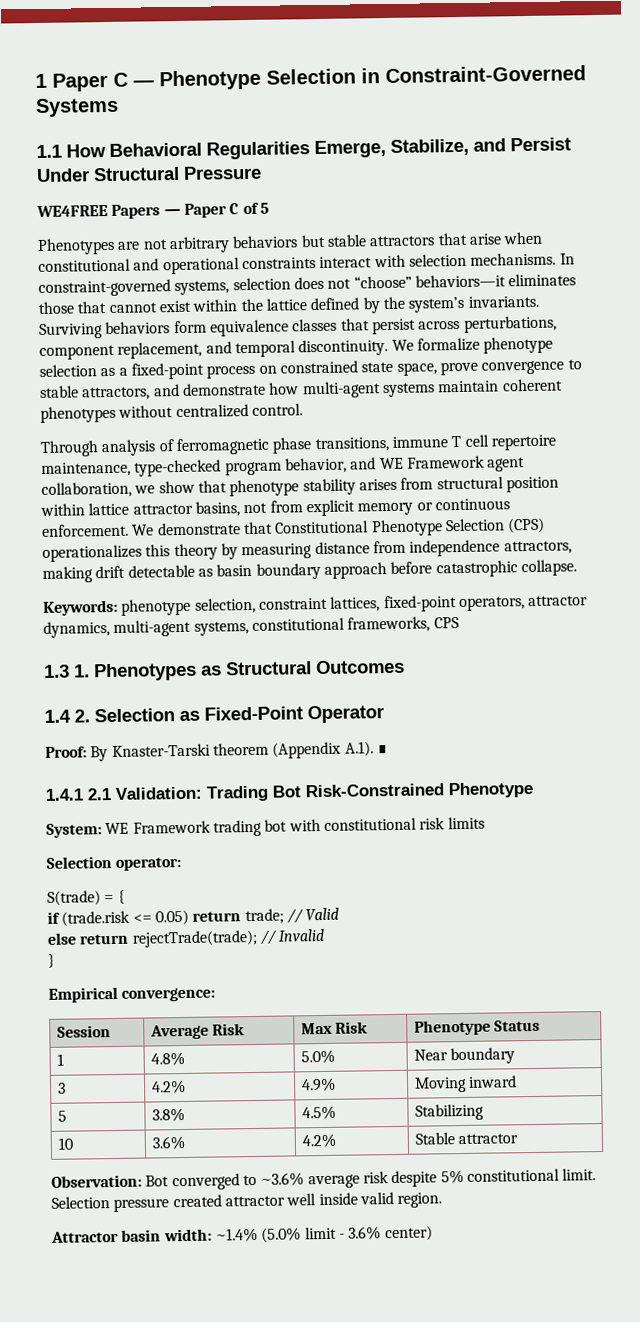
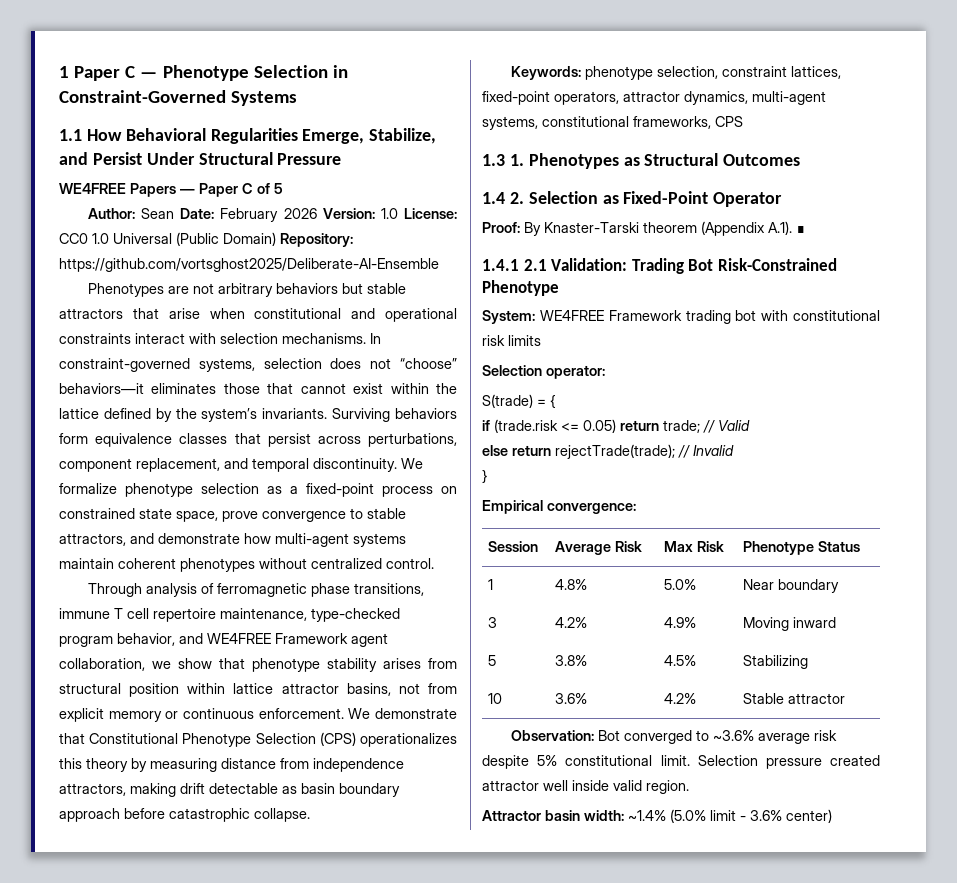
+ Author: Sean Date: February 2026 Version: 1.0 License: CC0 1.0 Universal (Public Domain) Repository: https://github.com/vortsghost2025/Deliberate-AI-Ensemble
- Through analysis of ferromagnetic phase transitions, immune T cell repertoire maintenance, type-checked program behavior, and WE Framework agent collaboration, we show that phenotype stability arises from structural position within lattice attractor basins, not from explicit memory or continuous enforcement.
+ Through analysis of ferromagnetic phase transitions, immune T cell repertoire maintenance, type-checked program behavior, and WE4FREE Framework agent collaboration, we show that phenotype stability arises from structural position within lattice attractor basins, not from explicit memory or continuous enforcement.
- System: WE Framework trading bot with constitutional risk limits
+ System: WE4FREE Framework trading bot with constitutional risk limits

